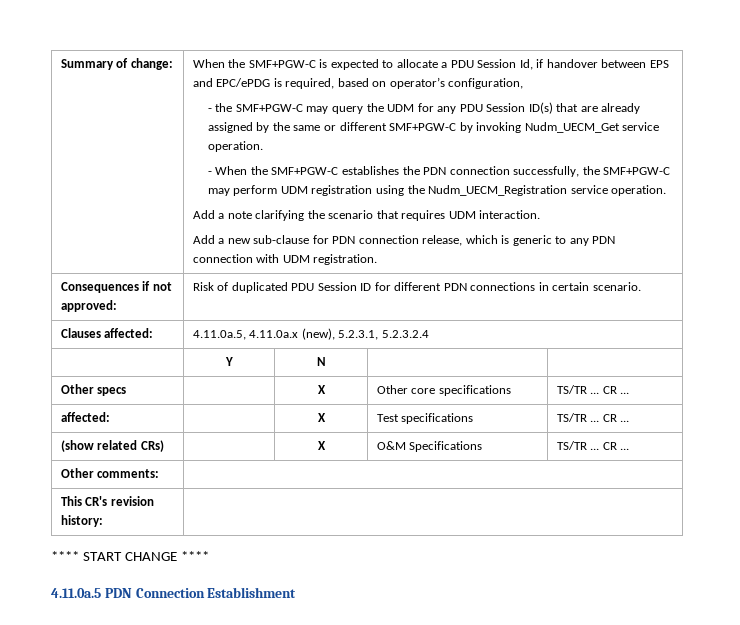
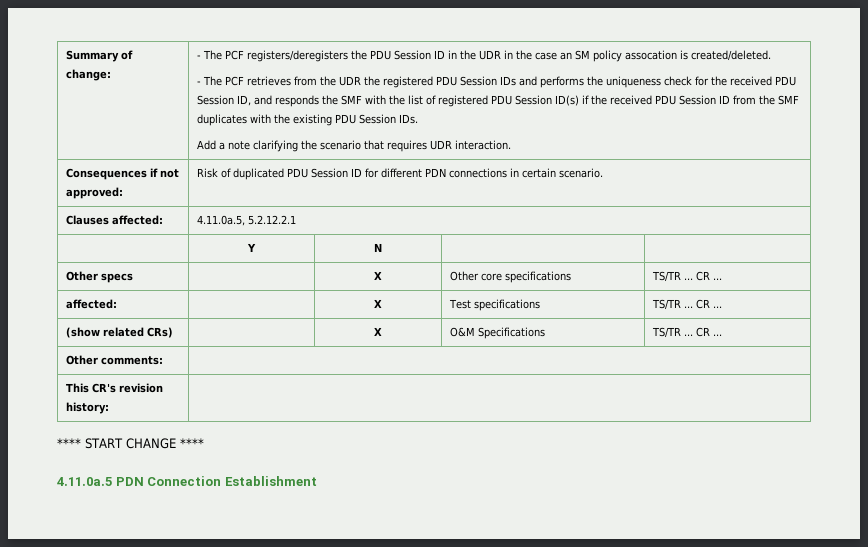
- When the SMF+PGW-C is expected to allocate a PDU Session Id, if handover between EPS and EPC/ePDG is required, based on operator’s configuration,
- - the SMF+PGW-C may query the UDM for any PDU Session ID(s) that are already assigned by the same or different SMF+PGW-C by invoking Nudm_UECM_Get service operation.
- - When the SMF+PGW-C establishes the PDN connection successfully, the SMF+PGW-C may perform UDM registration using the Nudm_UECM_Registration service operation.
+ - The PCF registers/deregisters the PDU Session ID in the UDR in the case an SM policy assocation is created/deleted.
+ - The PCF retrieves from the UDR the registered PDU Session IDs and performs the uniqueness check for the received PDU Session ID, and responds the SMF with the list of registered PDU Session ID(s) if the received PDU Session ID from the SMF duplicates with the existing PDU Session IDs.
- Add a note clarifying the scenario that requires UDM interaction.
+ Add a note clarifying the scenario that requires UDR interaction.
- Add a new sub-clause for PDN connection release, which is generic to any PDN connection with UDM registration.
- Clauses affected: | 4.11.0a.5, 4.11.0a.x (new), 5.2.3.1, 5.2.3.2.4
+ Clauses affected: | 4.11.0a.5, 5.2.12.2.1

